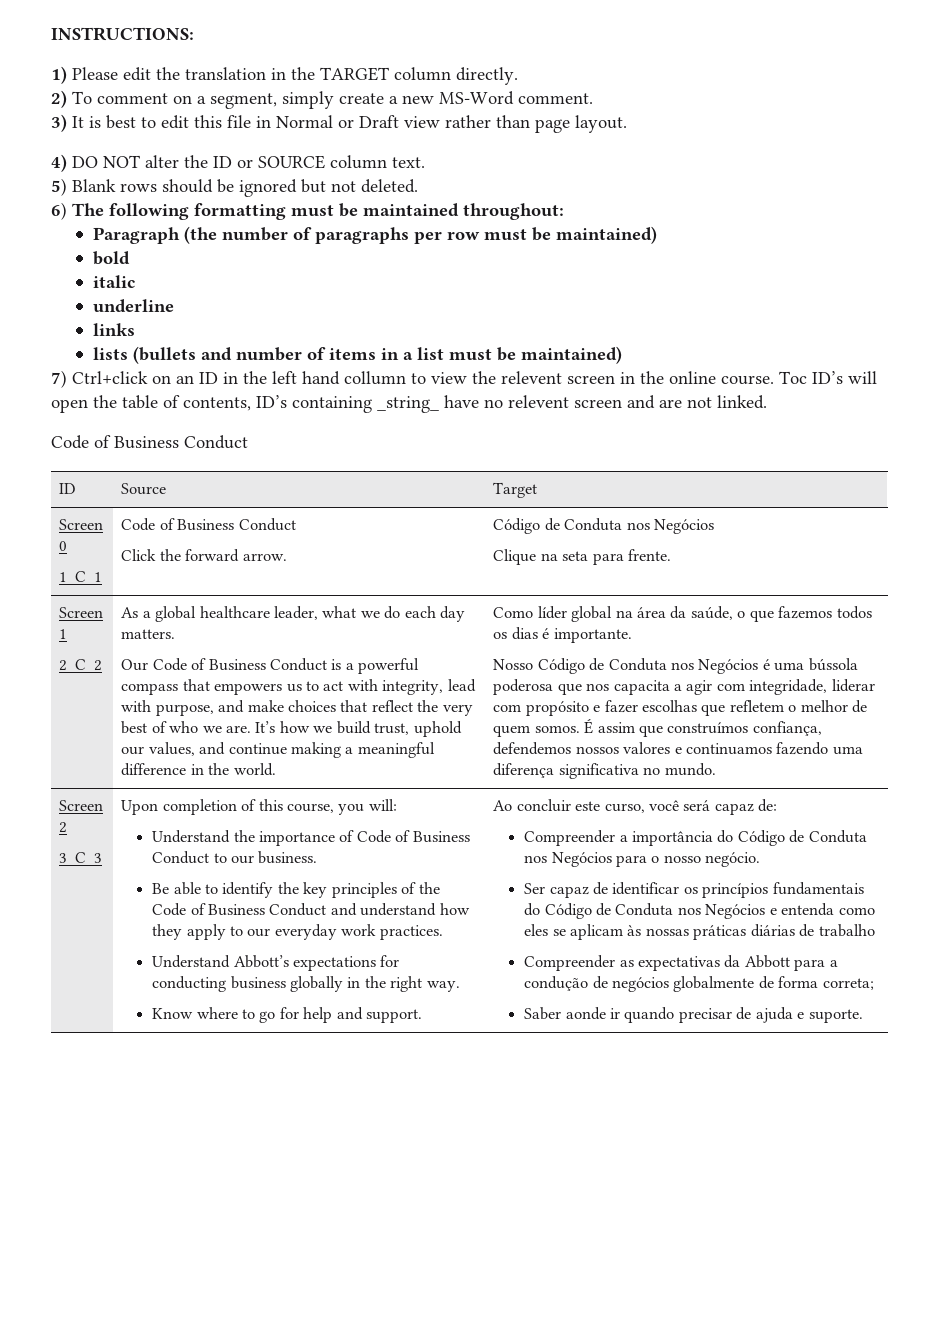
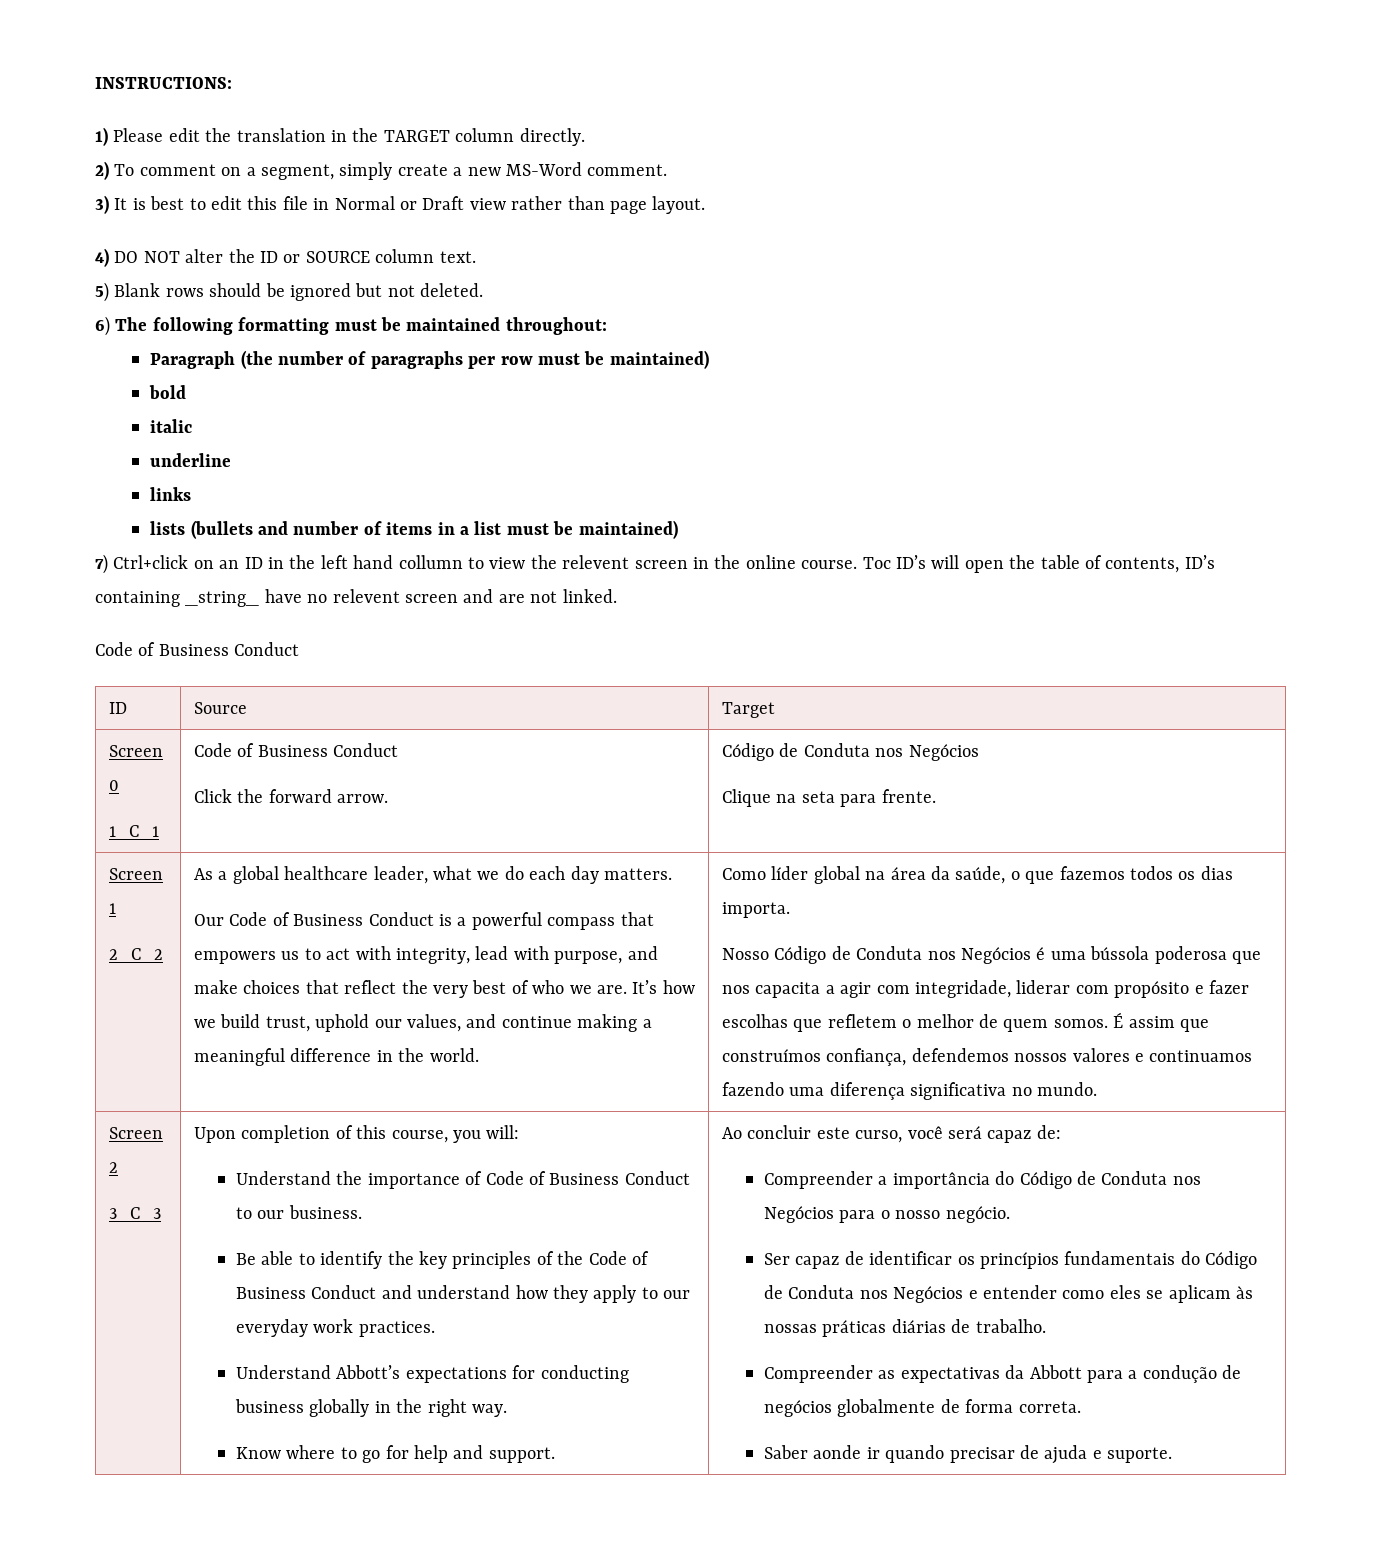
- Como líder global na área da saúde, o que fazemos todos os dias é importante.
+ Como líder global na área da saúde, o que fazemos todos os dias importa.
- Ser capaz de identificar os princípios fundamentais do Código de Conduta nos Negócios e entenda como eles se aplicam às nossas práticas diárias de trabalho
+ Ser capaz de identificar os princípios fundamentais do Código de Conduta nos Negócios e entender como eles se aplicam às nossas práticas diárias de trabalho.
- Compreender as expectativas da Abbott para a condução de negócios globalmente de forma correta;
+ Compreender as expectativas da Abbott para a condução de negócios globalmente de forma correta.

